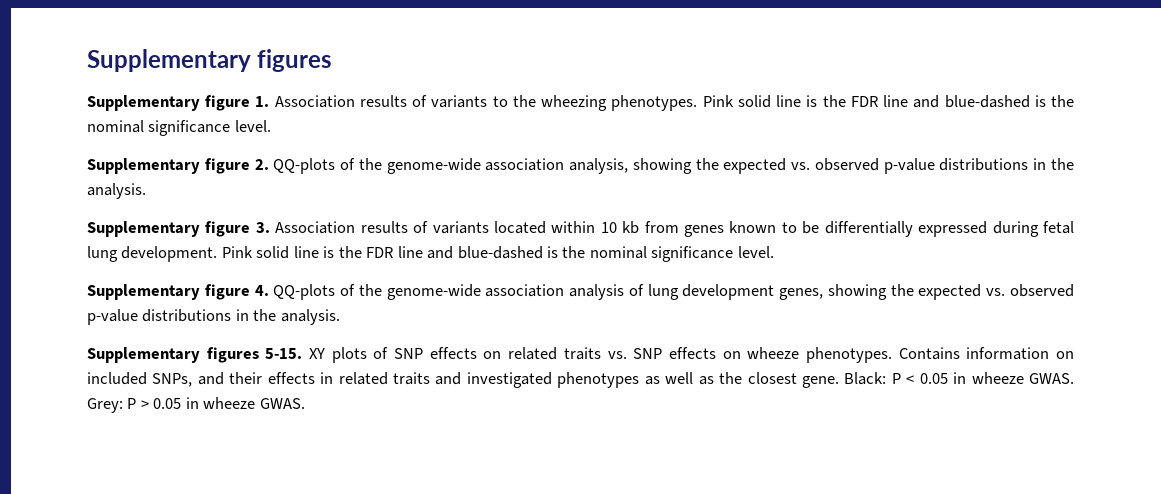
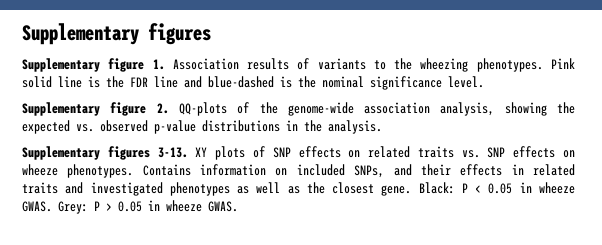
- Supplementary figure 3. Association results of variants located within 10 kb from genes known to be differentially expressed during fetal lung development. Pink solid line is the FDR line and blue-dashed is the nominal significance level.
- Supplementary figure 4. QQ-plots of the genome-wide association analysis of lung development genes, showing the expected vs. observed p-value distributions in the analysis.
- Supplementary figures 5-15.
+ Supplementary figures 3-13.

